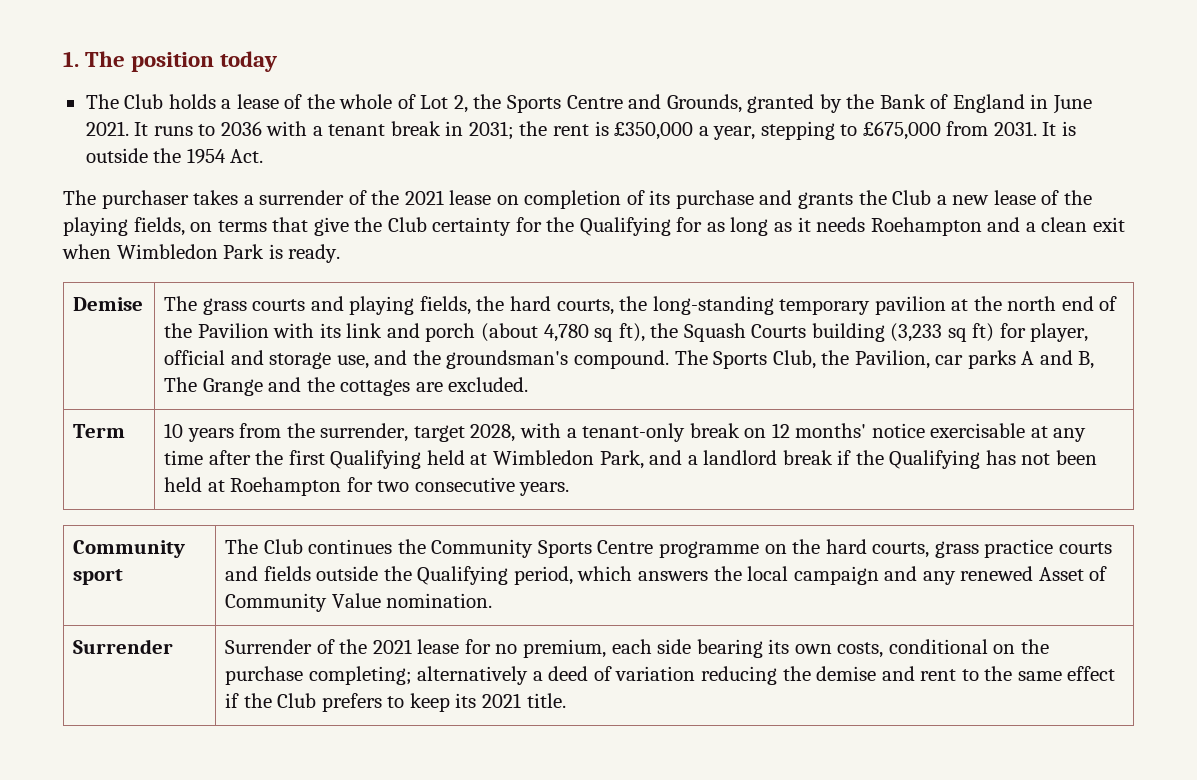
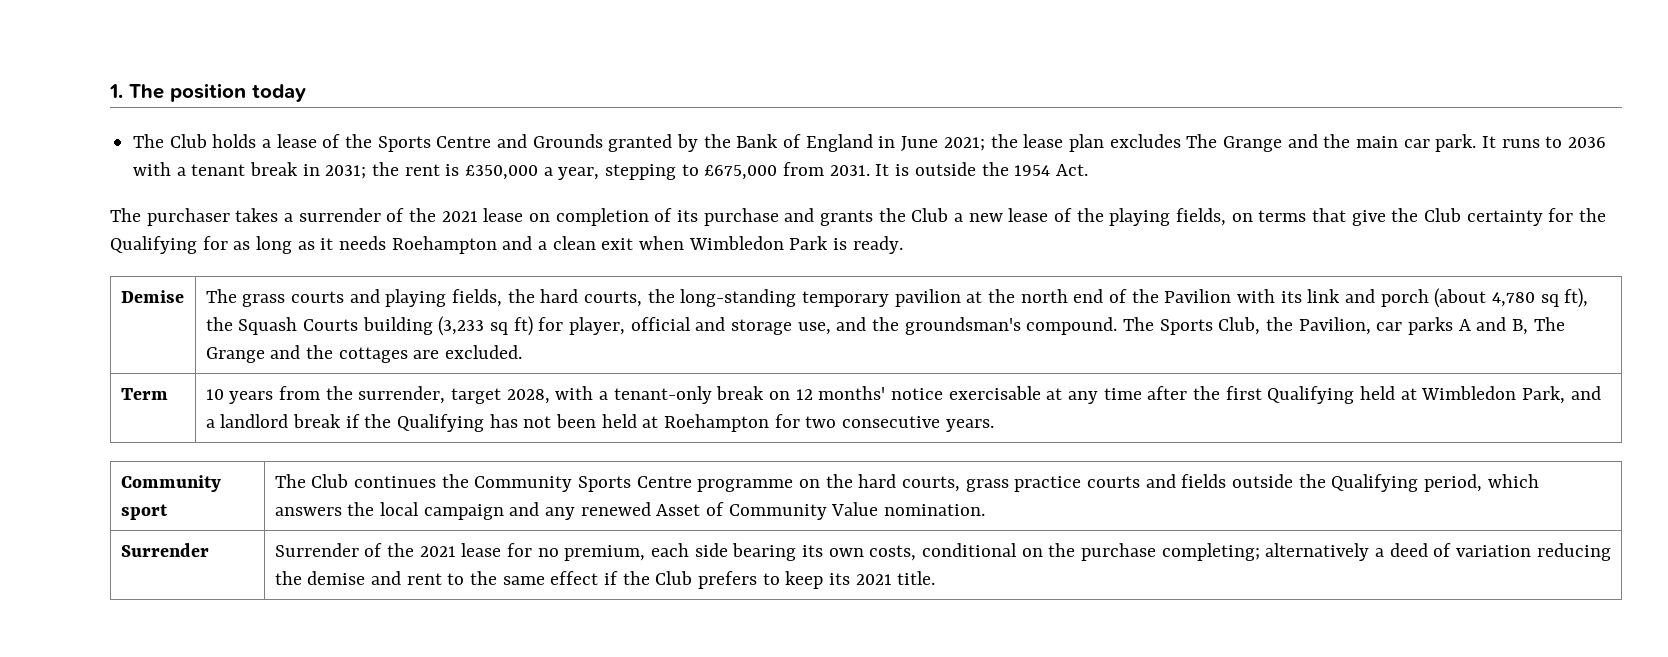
- The Club holds a lease of the whole of Lot 2, the Sports Centre and Grounds, granted by the Bank of England in June 2021.
+ The Club holds a lease of the Sports Centre and Grounds granted by the Bank of England in June 2021; the lease plan excludes The Grange and the main car park.

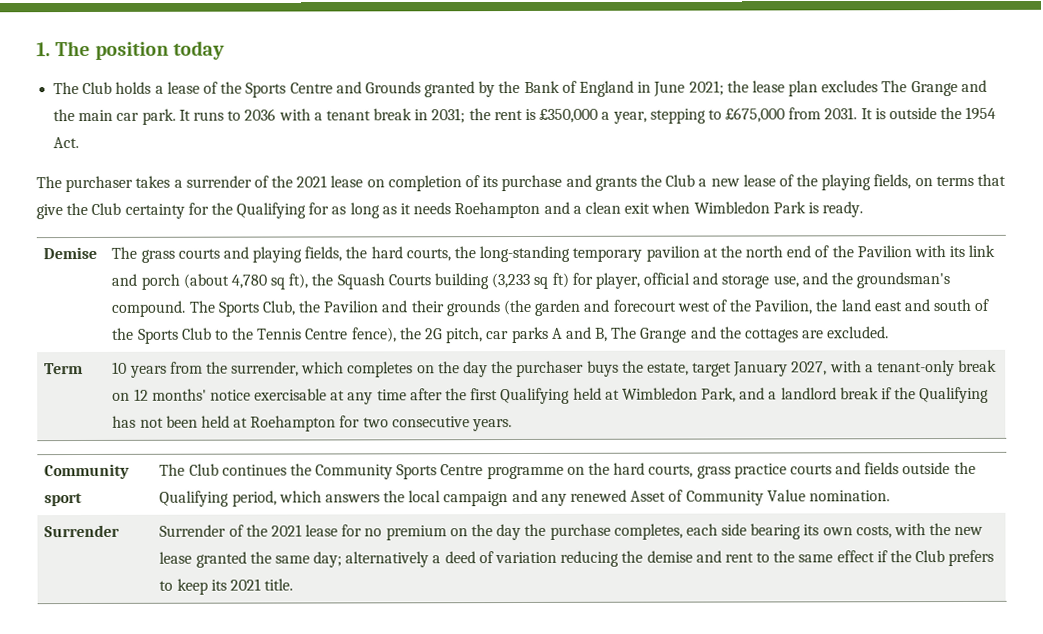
- The Sports Club, the Pavilion, car parks A and B, The Grange and the cottages are excluded.
+ The Sports Club, the Pavilion and their grounds (the garden and forecourt west of the Pavilion, the land east and south of the Sports Club to the Tennis Centre fence), the 2G pitch, car parks A and B, The Grange and the cottages are excluded.
- 10 years from the surrender, target 2028, with a tenant-only break on 12 months' notice exercisable at any time after the first Qualifying held at Wimbledon Park, and a landlord break if the Qualifying has not been held at Roehampton for two consecutive years.
+ 10 years from the surrender, which completes on the day the purchaser buys the estate, target January 2027, with a tenant-only break on 12 months' notice exercisable at any time after the first Qualifying held at Wimbledon Park, and a landlord break if the Qualifying has not been held at Roehampton for two consecutive years.
- Surrender of the 2021 lease for no premium, each side bearing its own costs, conditional on the purchase completing; alternatively a deed of variation reducing the demise and rent to the same effect if the Club prefers to keep its 2021 title.
+ Surrender of the 2021 lease for no premium on the day the purchase completes, each side bearing its own costs, with the new lease granted the same day; alternatively a deed of variation reducing the demise and rent to the same effect if the Club prefers to keep its 2021 title.

